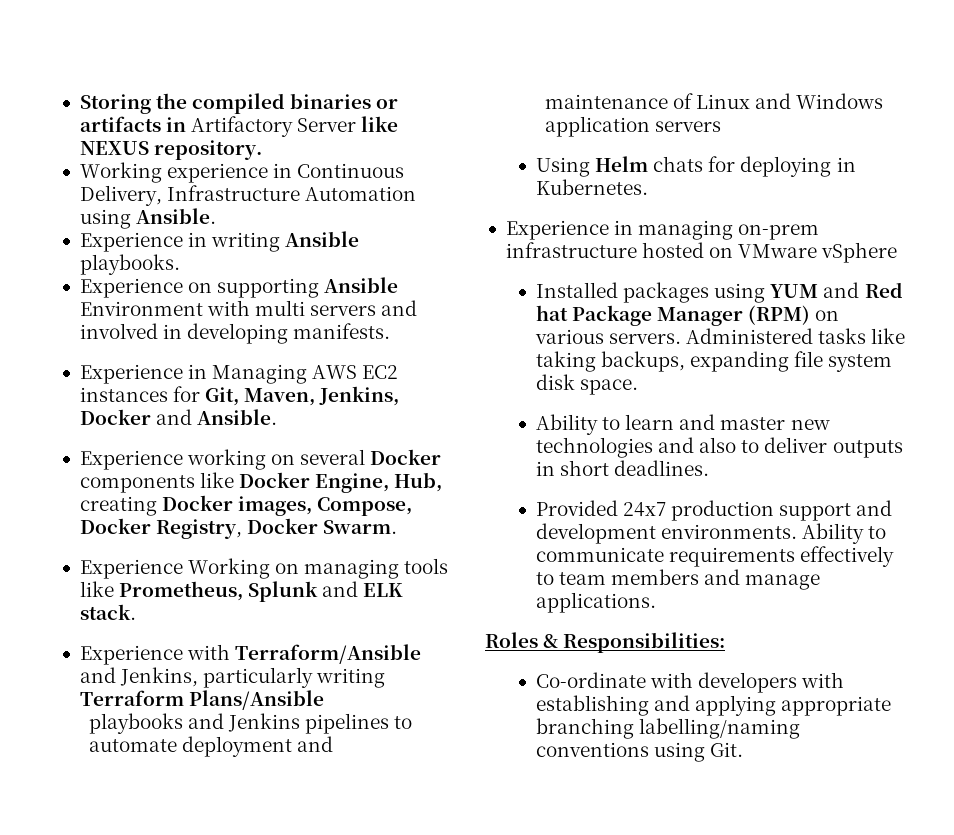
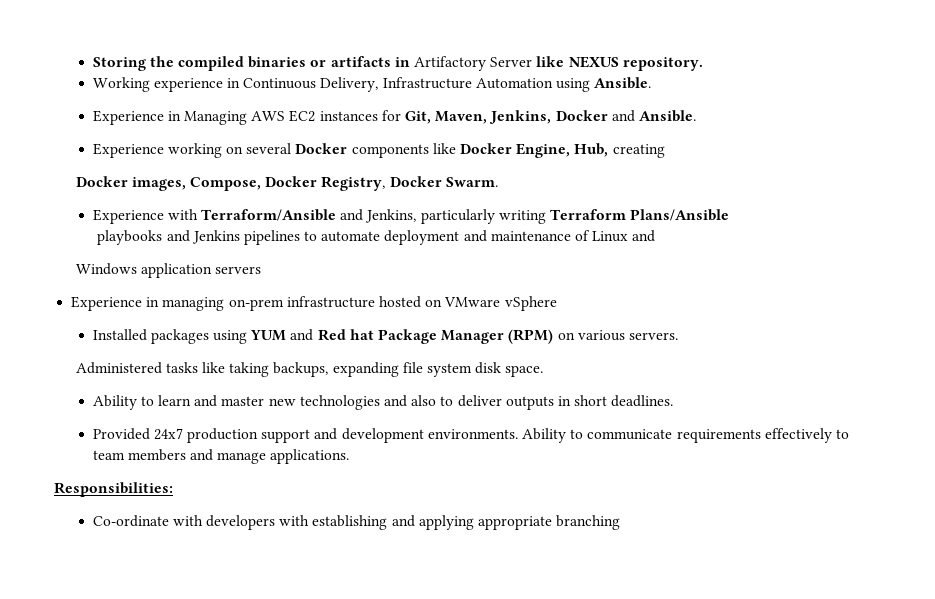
- Experience in writing Ansible playbooks.
- Experience on supporting Ansible Environment with multi servers and involved in developing manifests.
- Experience working on several Docker components like Docker Engine, Hub, creating Docker images, Compose, Docker Registry, Docker Swarm.
+ Experience working on several Docker components like Docker Engine, Hub, creating
+ Docker images, Compose, Docker Registry, Docker Swarm.
- Experience Working on managing tools like Prometheus, Splunk and ELK stack.
- playbooks and Jenkins pipelines to automate deployment and maintenance of Linux and Windows application servers
+ playbooks and Jenkins pipelines to automate deployment and maintenance of Linux and
+ Windows application servers
- Using Helm chats for deploying in Kubernetes.
- Installed packages using YUM and Red hat Package Manager (RPM) on various servers. Administered tasks like taking backups, expanding file system disk space.
+ Installed packages using YUM and Red hat Package Manager (RPM) on various servers.
+ Administered tasks like taking backups, expanding file system disk space.
- Roles & Responsibilities:
+ Responsibilities:
- Co-ordinate with developers with establishing and applying appropriate branching labelling/naming conventions using Git.
+ Co-ordinate with developers with establishing and applying appropriate branching

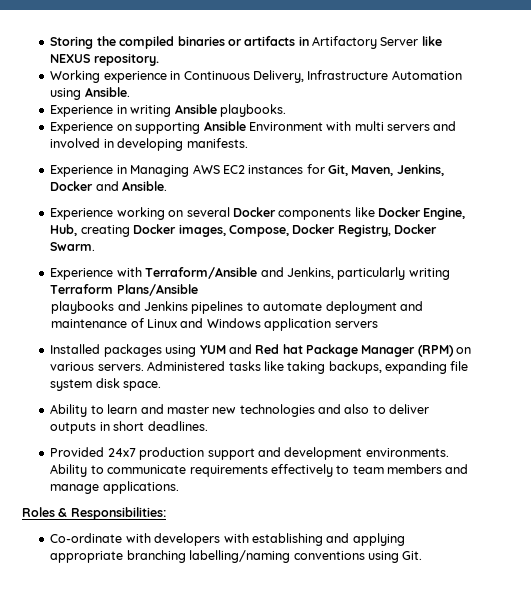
+ Experience in writing Ansible playbooks.
+ Experience on supporting Ansible Environment with multi servers and involved in developing manifests.
- Experience working on several Docker components like Docker Engine, Hub, creating
- Docker images, Compose, Docker Registry, Docker Swarm.
+ Experience working on several Docker components like Docker Engine, Hub, creating Docker images, Compose, Docker Registry, Docker Swarm.
- playbooks and Jenkins pipelines to automate deployment and maintenance of Linux and
- Windows application servers
+ playbooks and Jenkins pipelines to automate deployment and maintenance of Linux and Windows application servers
- Experience in managing on-prem infrastructure hosted on VMware vSphere
- Installed packages using YUM and Red hat Package Manager (RPM) on various servers.
- Administered tasks like taking backups, expanding file system disk space.
+ Installed packages using YUM and Red hat Package Manager (RPM) on various servers. Administered tasks like taking backups, expanding file system disk space.
- Responsibilities:
+ Roles & Responsibilities:
- Co-ordinate with developers with establishing and applying appropriate branching
+ Co-ordinate with developers with establishing and applying appropriate branching labelling/naming conventions using Git.

